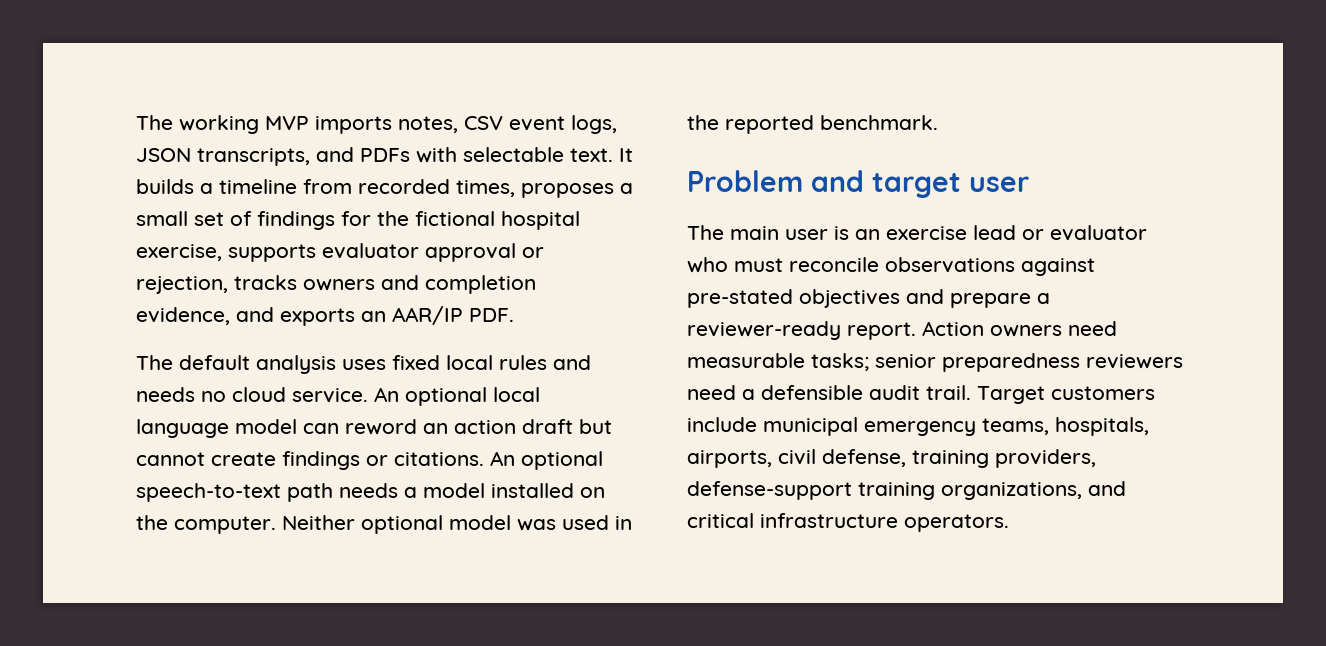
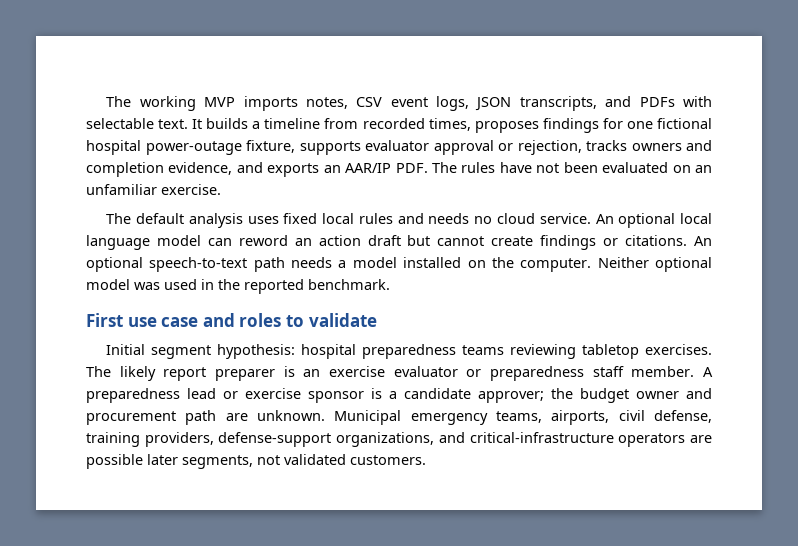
- It builds a timeline from recorded times, proposes a small set of findings for the fictional hospital exercise, supports evaluator approval or rejection, tracks owners and completion evidence, and exports an AAR/IP PDF.
+ It builds a timeline from recorded times, proposes findings for one fictional hospital power-outage fixture, supports evaluator approval or rejection, tracks owners and completion evidence, and exports an AAR/IP PDF. The rules have not been evaluated on an unfamiliar exercise.
- Problem and target user
- The main user is an exercise lead or evaluator who must reconcile observations against pre-stated objectives and prepare a reviewer-ready report. Action owners need measurable tasks; senior preparedness reviewers need a defensible audit trail. Target customers include municipal emergency teams, hospitals, airports, civil defense, training providers, defense-support training organizations, and critical infrastructure operators.
+ First use case and roles to validate
+ Initial segment hypothesis: hospital preparedness teams reviewing tabletop exercises. The likely report preparer is an exercise evaluator or preparedness staff member. A preparedness lead or exercise sponsor is a candidate approver; the budget owner and procurement path are unknown. Municipal emergency teams, airports, civil defense, training providers, defense-support organizations, and critical-infrastructure operators are possible later segments, not validated customers.

